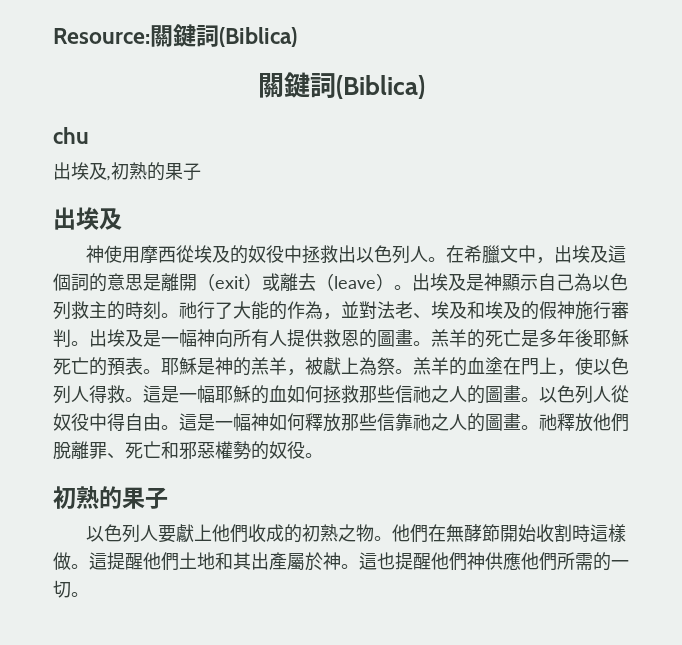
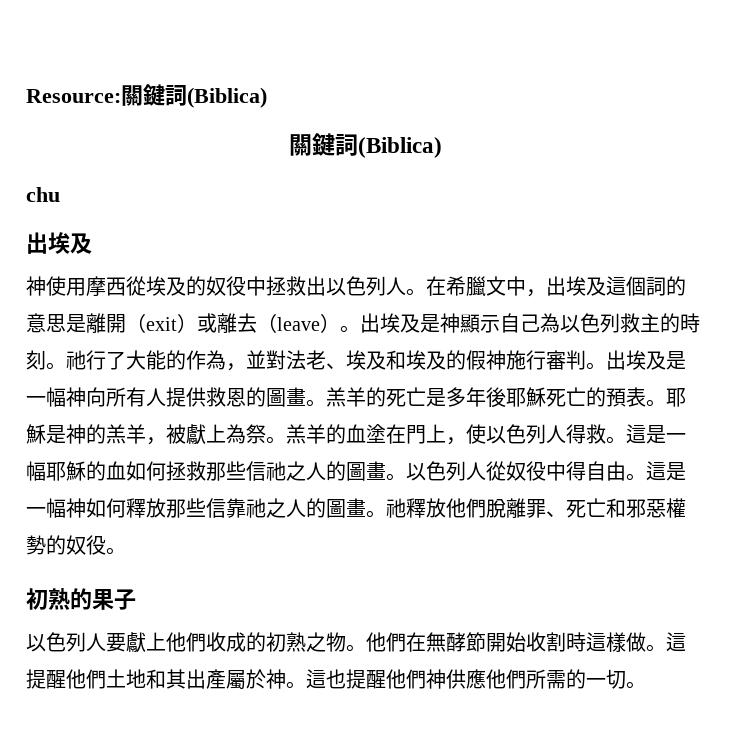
- 出埃及,初熟的果子

